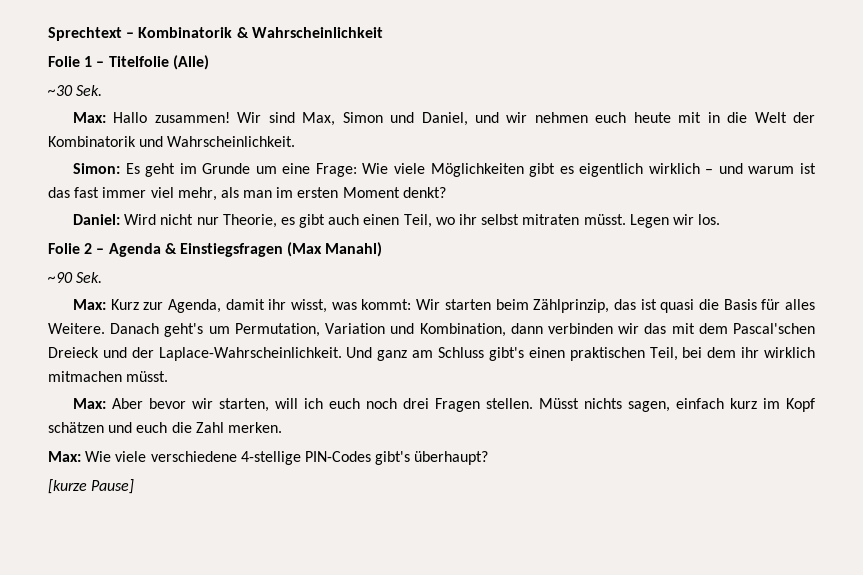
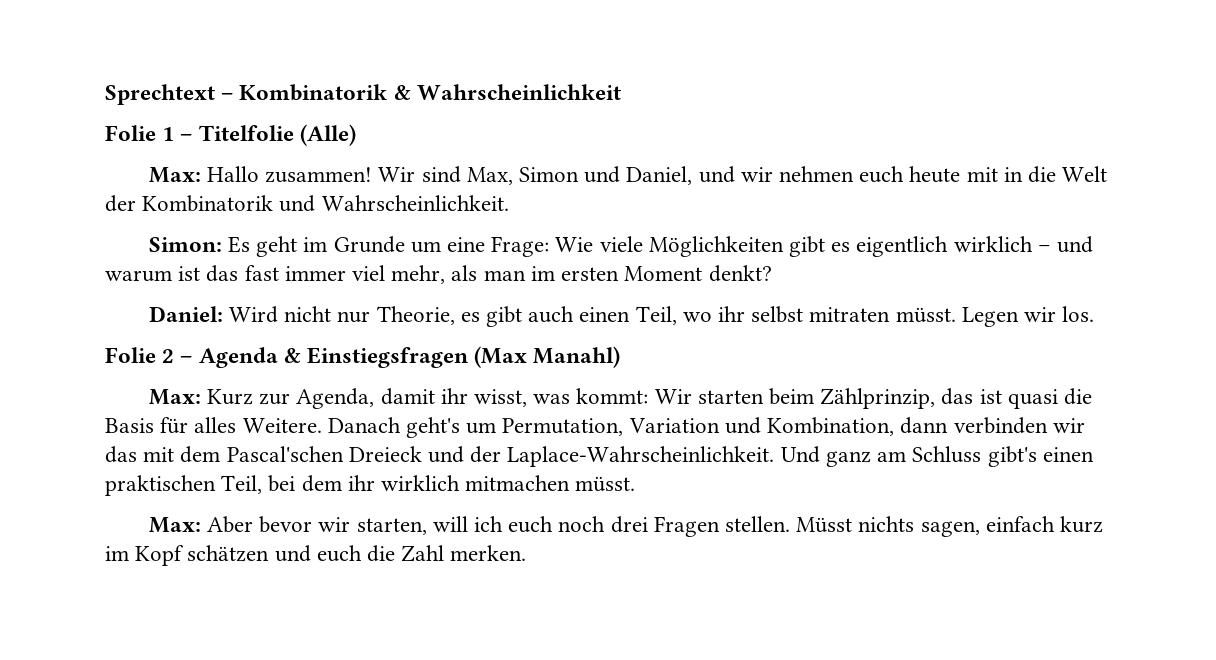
- ~30 Sek.
- ~90 Sek.
- Max: Wie viele verschiedene 4-stellige PIN-Codes gibt's überhaupt?
- [kurze Pause]

